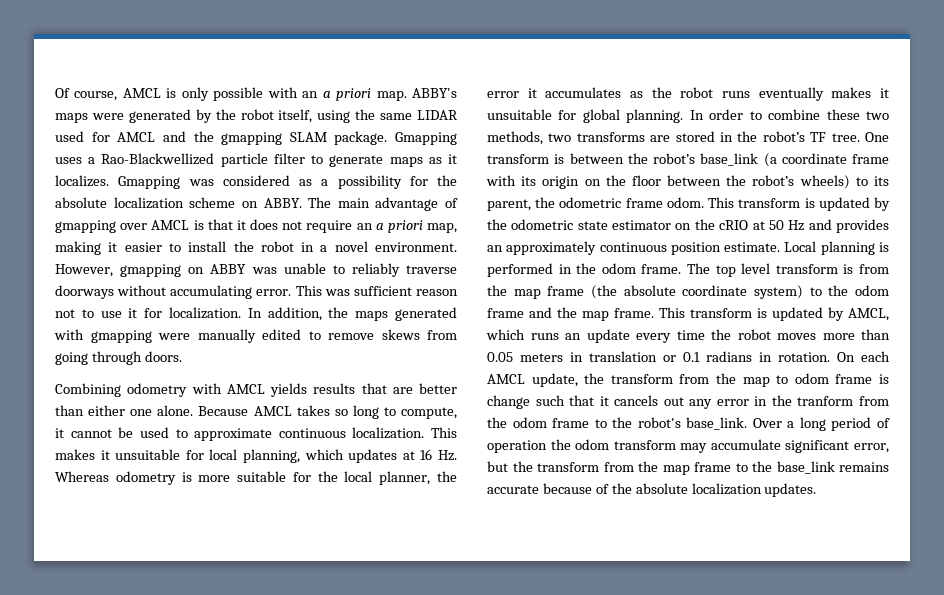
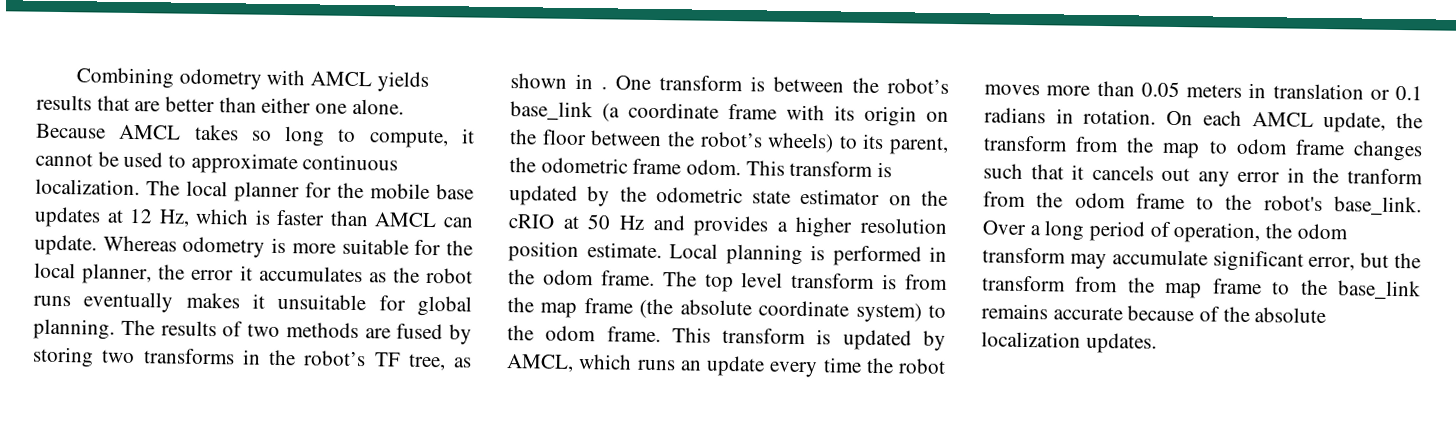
- Of course, AMCL is only possible with an a priori map. ABBY's maps were generated by the robot itself, using the same LIDAR used for AMCL and the gmapping SLAM package. Gmapping uses a Rao-Blackwellized particle filter to generate maps as it localizes. Gmapping was considered as a possibility for the absolute localization scheme on ABBY. The main advantage of gmapping over AMCL is that it does not require an a priori map, making it easier to install the robot in a novel environment. However, gmapping on ABBY was unable to reliably traverse doorways without accumulating error. This was sufficient reason not to use it for localization. In addition, the maps generated with gmapping were manually edited to remove skews from going through doors.
- This makes it unsuitable for local planning, which updates at 16 Hz. Whereas odometry is more suitable for the local planner, the error it accumulates as the robot runs eventually makes it unsuitable for global planning.
+ The local planner for the mobile base updates at 12 Hz, which is faster than AMCL can update. Whereas odometry is more suitable for the local planner, the error it accumulates as the robot runs eventually makes it unsuitable for global planning.
- In order to combine these two methods, two transforms are stored in the robot’s TF tree.
+ The results of two methods are fused by storing two transforms in the robot’s TF tree, as shown in .
- This transform is updated by the odometric state estimator on the cRIO at 50 Hz and provides an approximately continuous position estimate.
+ This transform is updated by the odometric state estimator on the cRIO at 50 Hz and provides a higher resolution position estimate.
- The top level transform is from the map frame (the absolute coordinate system) to the odom frame and the map frame.
+ The top level transform is from the map frame (the absolute coordinate system) to the odom frame.
- On each AMCL update, the transform from the map to odom frame is change such that it cancels out any error in the tranform from the odom frame to the robot's base_link.
+ On each AMCL update, the transform from the map to odom frame changes such that it cancels out any error in the tranform from the odom frame to the robot's base_link.
- Over a long period of operation the odom transform may accumulate significant error, but the transform from the map frame to the base_link remains accurate because of the absolute localization updates.
+ Over a long period of operation, the odom transform may accumulate significant error, but the transform from the map frame to the base_link remains accurate because of the absolute localization updates.

